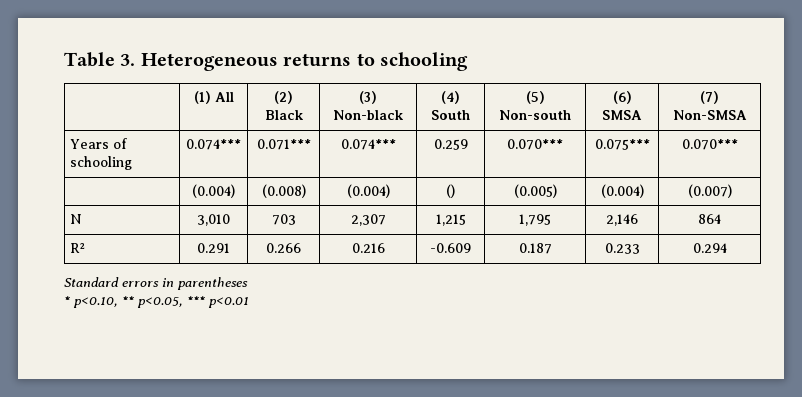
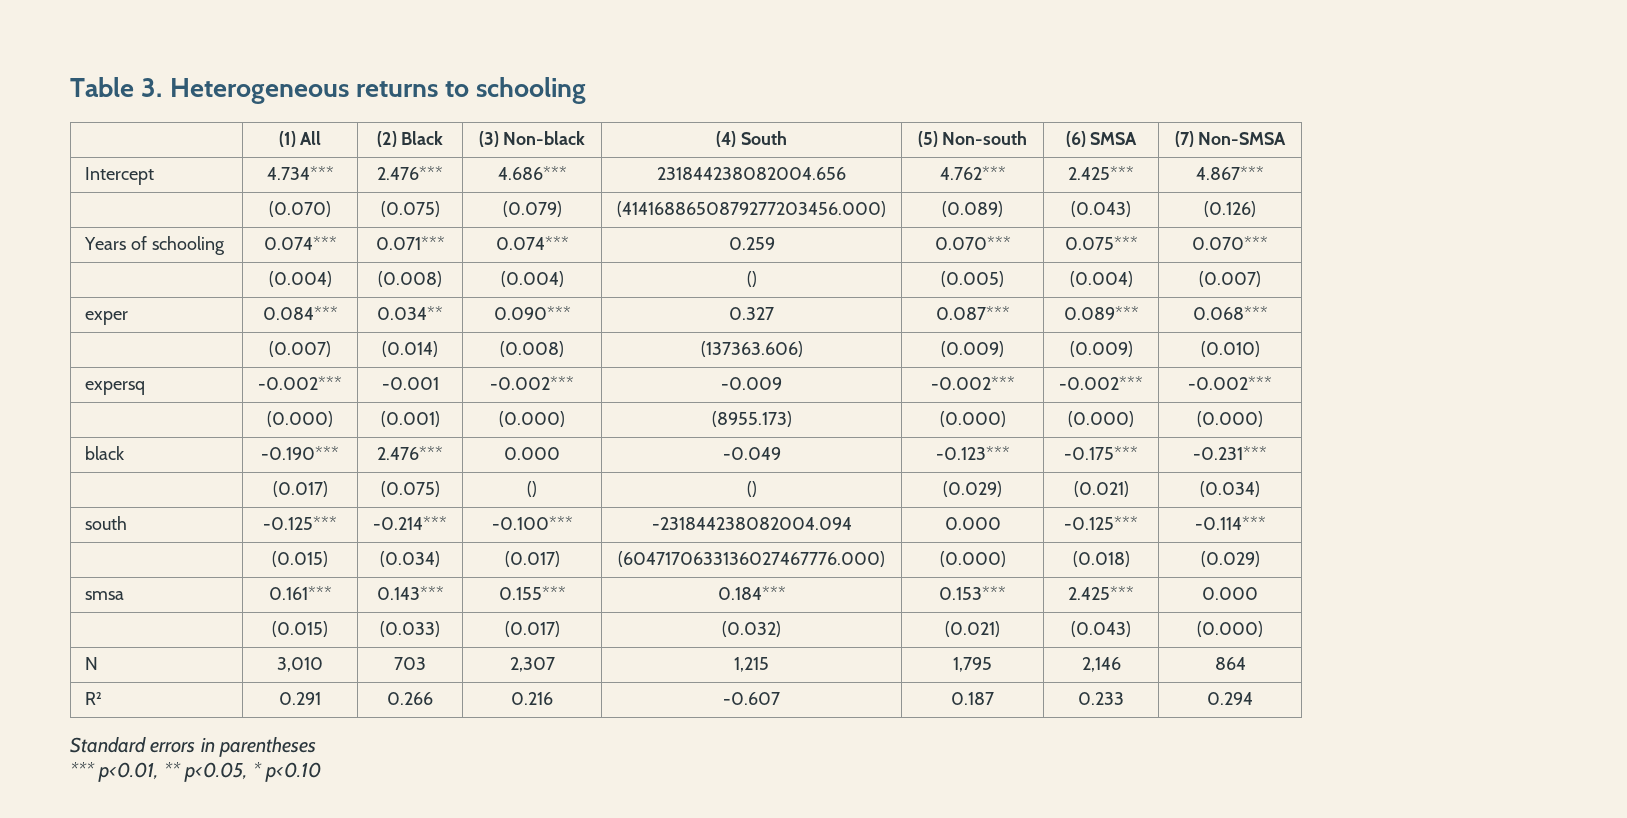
+ Intercept | 4.734*** | 2.476*** | 4.686*** | 231844238082004.656 | 4.762*** | 2.425*** | 4.867***
+ | (0.070) | (0.075) | (0.079) | (4141688650879277203456.000) | (0.089) | (0.043) | (0.126)
+ exper | 0.084*** | 0.034** | 0.090*** | 0.327 | 0.087*** | 0.089*** | 0.068***
+ | (0.007) | (0.014) | (0.008) | (137363.606) | (0.009) | (0.009) | (0.010)
+ expersq | -0.002*** | -0.001 | -0.002*** | -0.009 | -0.002*** | -0.002*** | -0.002***
+ | (0.000) | (0.001) | (0.000) | (8955.173) | (0.000) | (0.000) | (0.000)
+ black | -0.190*** | 2.476*** | 0.000 | -0.049 | -0.123*** | -0.175*** | -0.231***
+ | (0.017) | (0.075) | () | () | (0.029) | (0.021) | (0.034)
+ south | -0.125*** | -0.214*** | -0.100*** | -231844238082004.094 | 0.000 | -0.125*** | -0.114***
+ | (0.015) | (0.034) | (0.017) | (6047170633136027467776.000) | (0.000) | (0.018) | (0.029)
+ smsa | 0.161*** | 0.143*** | 0.155*** | 0.184*** | 0.153*** | 2.425*** | 0.000
+ | (0.015) | (0.033) | (0.017) | (0.032) | (0.021) | (0.043) | (0.000)
- R² | 0.291 | 0.266 | 0.216 | -0.609 | 0.187 | 0.233 | 0.294
+ R² | 0.291 | 0.266 | 0.216 | -0.607 | 0.187 | 0.233 | 0.294
- * p<0.10, ** p<0.05, *** p<0.01
+ *** p<0.01, ** p<0.05, * p<0.10

